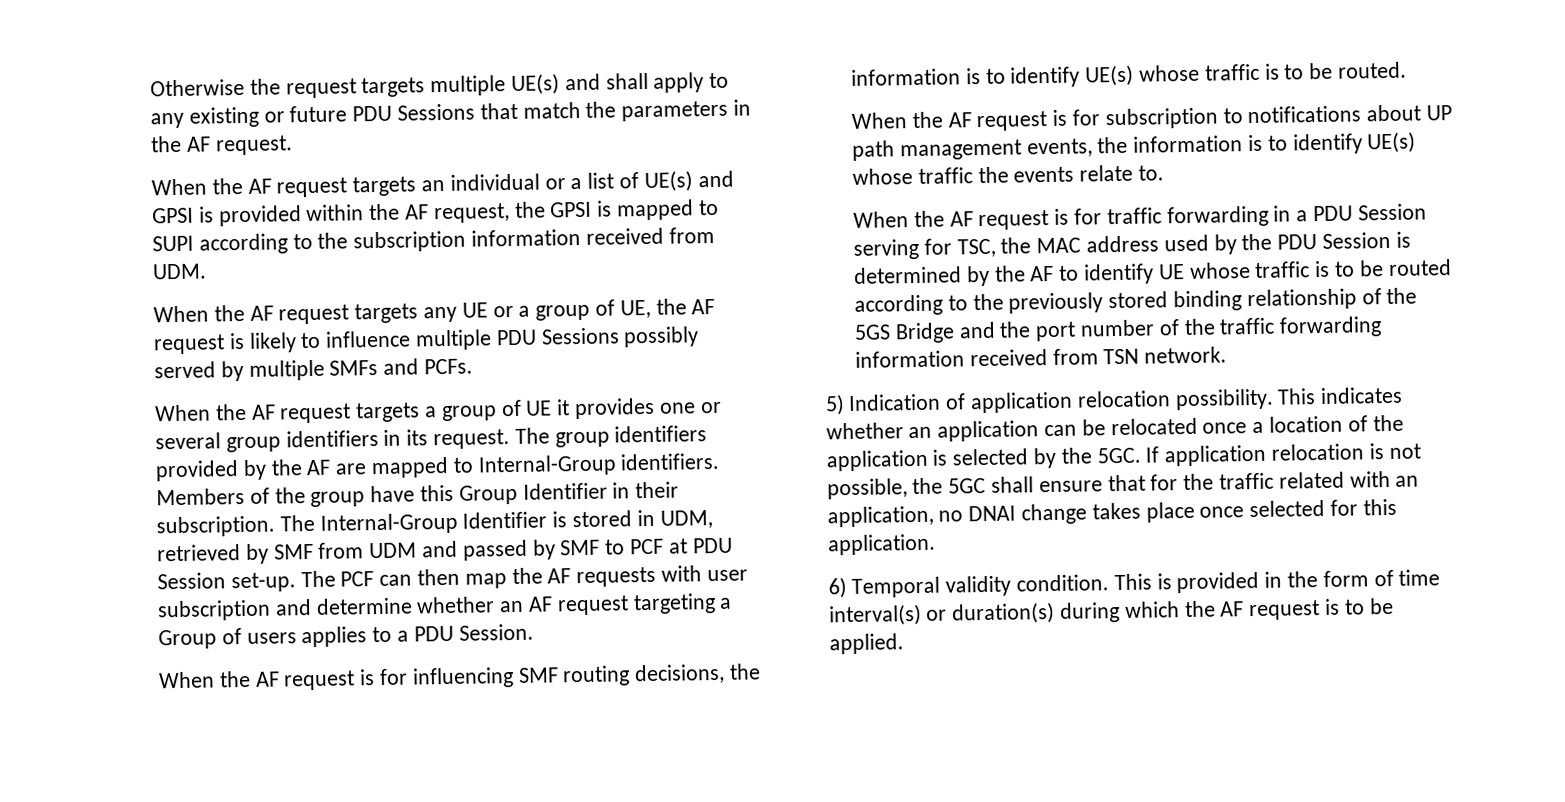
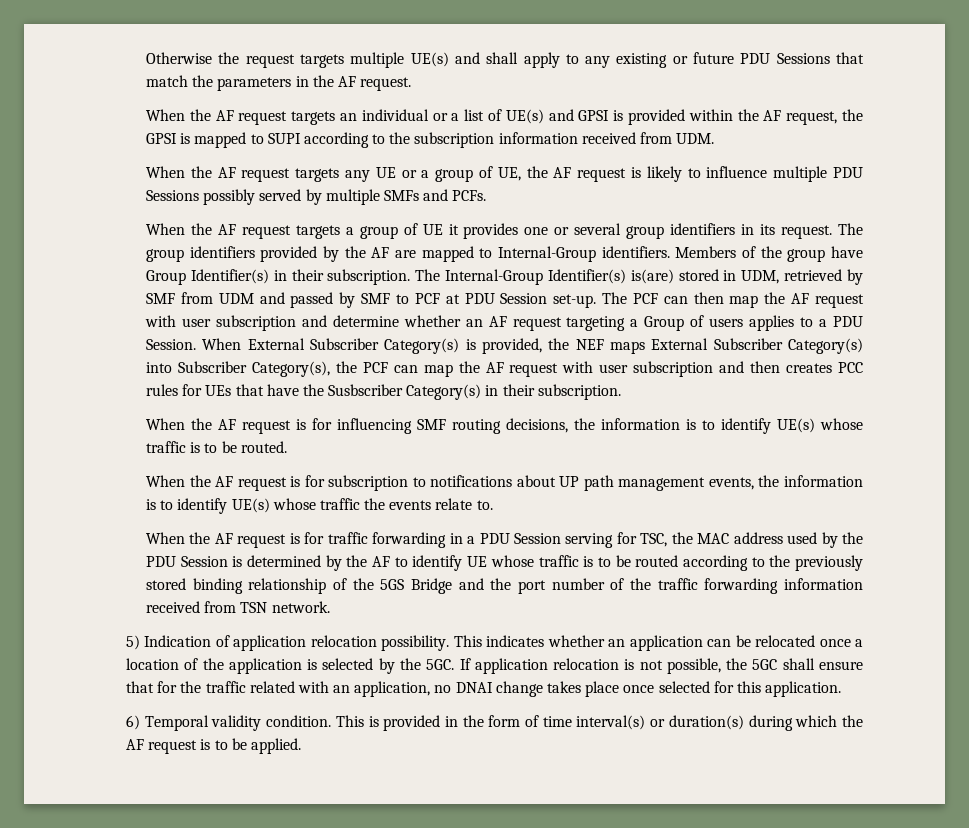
- Members of the group have this Group Identifier in their subscription.
+ Members of the group have Group Identifier(s) in their subscription.
- The Internal-Group Identifier is stored in UDM, retrieved by SMF from UDM and passed by SMF to PCF at PDU Session set-up.
+ The Internal-Group Identifier(s) is(are) stored in UDM, retrieved by SMF from UDM and passed by SMF to PCF at PDU Session set-up.
- The PCF can then map the AF requests with user subscription and determine whether an AF request targeting a Group of users applies to a PDU Session.
+ The PCF can then map the AF request with user subscription and determine whether an AF request targeting a Group of users applies to a PDU Session. When External Subscriber Category(s) is provided, the NEF maps External Subscriber Category(s) into Subscriber Category(s), the PCF can map the AF request with user subscription and then creates PCC rules for UEs that have the Susbscriber Category(s) in their subscription.

